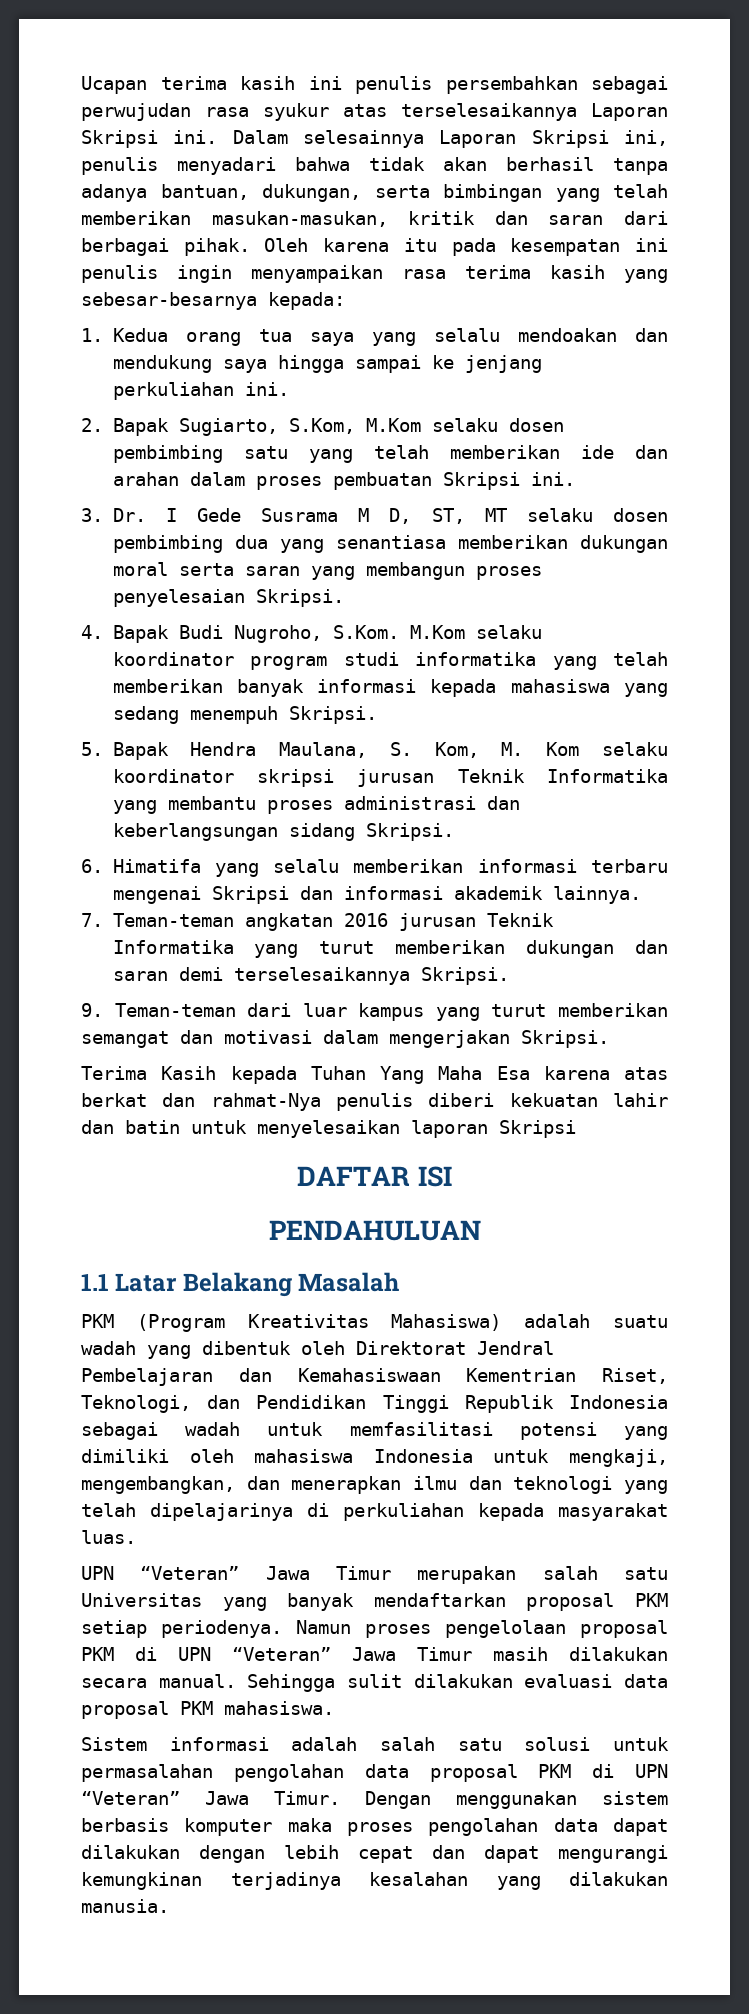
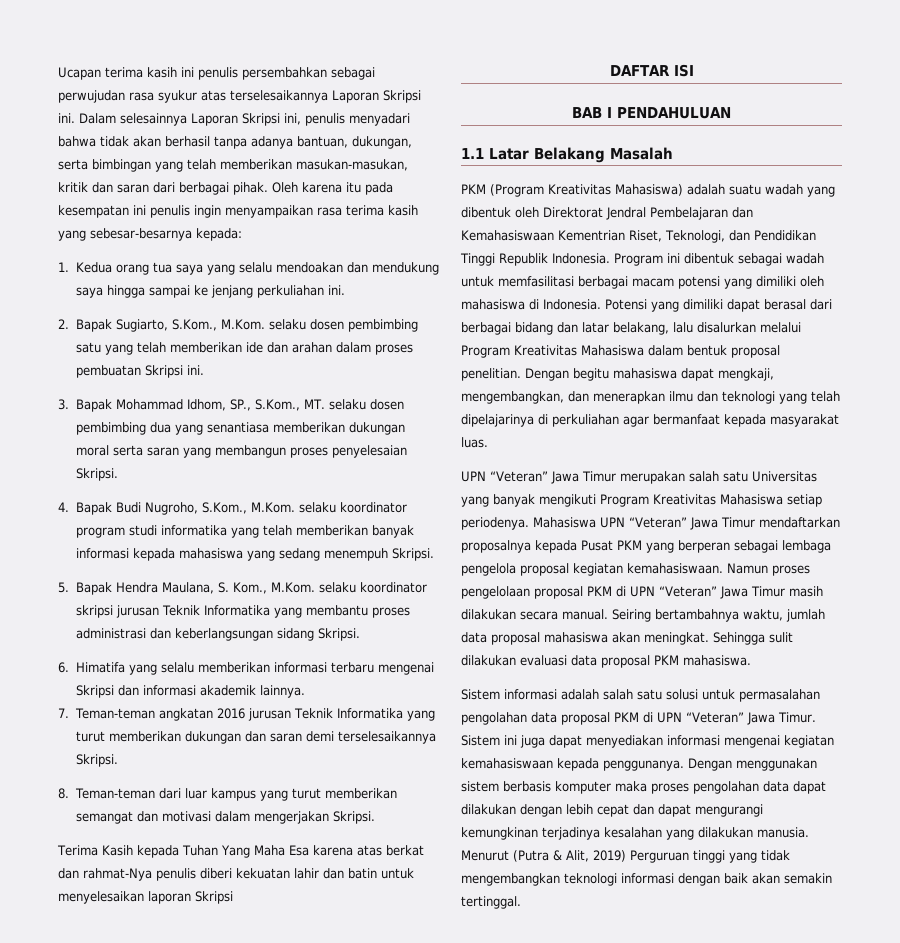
- 2. Bapak Sugiarto, S.Kom, M.Kom selaku dosen pembimbing satu yang telah memberikan ide dan arahan dalam proses pembuatan Skripsi ini.
+ 2. Bapak Sugiarto, S.Kom., M.Kom. selaku dosen pembimbing satu yang telah memberikan ide dan arahan dalam proses pembuatan Skripsi ini.
- 3. Dr. I Gede Susrama M D, ST, MT selaku dosen pembimbing dua yang senantiasa memberikan dukungan moral serta saran yang membangun proses penyelesaian Skripsi.
+ 3. Bapak Mohammad Idhom, SP., S.Kom., MT. selaku dosen pembimbing dua yang senantiasa memberikan dukungan moral serta saran yang membangun proses penyelesaian Skripsi.
- 4. Bapak Budi Nugroho, S.Kom. M.Kom selaku koordinator program studi informatika yang telah memberikan banyak informasi kepada mahasiswa yang sedang menempuh Skripsi.
+ 4. Bapak Budi Nugroho, S.Kom., M.Kom. selaku koordinator program studi informatika yang telah memberikan banyak informasi kepada mahasiswa yang sedang menempuh Skripsi.
- 5. Bapak Hendra Maulana, S. Kom, M. Kom selaku koordinator skripsi jurusan Teknik Informatika yang membantu proses administrasi dan keberlangsungan sidang Skripsi.
+ 5. Bapak Hendra Maulana, S. Kom., M.Kom. selaku koordinator skripsi jurusan Teknik Informatika yang membantu proses administrasi dan keberlangsungan sidang Skripsi.
- 9. Teman-teman dari luar kampus yang turut memberikan semangat dan motivasi dalam mengerjakan Skripsi.
+ 8. Teman-teman dari luar kampus yang turut memberikan semangat dan motivasi dalam mengerjakan Skripsi.
- PENDAHULUAN
+ BAB I PENDAHULUAN
- PKM (Program Kreativitas Mahasiswa) adalah suatu wadah yang dibentuk oleh Direktorat Jendral Pembelajaran dan Kemahasiswaan Kementrian Riset, Teknologi, dan Pendidikan Tinggi Republik Indonesia sebagai wadah untuk memfasilitasi potensi yang dimiliki oleh mahasiswa Indonesia untuk mengkaji, mengembangkan, dan menerapkan ilmu dan teknologi yang telah dipelajarinya di perkuliahan kepada masyarakat luas.
+ PKM (Program Kreativitas Mahasiswa) adalah suatu wadah yang dibentuk oleh Direktorat Jendral Pembelajaran dan Kemahasiswaan Kementrian Riset, Teknologi, dan Pendidikan Tinggi Republik Indonesia. Program ini dibentuk sebagai wadah untuk memfasilitasi berbagai macam potensi yang dimiliki oleh mahasiswa di Indonesia. Potensi yang dimiliki dapat berasal dari berbagai bidang dan latar belakang, lalu disalurkan melalui Program Kreativitas Mahasiswa dalam bentuk proposal penelitian. Dengan begitu mahasiswa dapat mengkaji, mengembangkan, dan menerapkan ilmu dan teknologi yang telah dipelajarinya di perkuliahan agar bermanfaat kepada masyarakat luas.
- UPN “Veteran” Jawa Timur merupakan salah satu Universitas yang banyak mendaftarkan proposal PKM setiap periodenya.
+ UPN “Veteran” Jawa Timur merupakan salah satu Universitas yang banyak mengikuti Program Kreativitas Mahasiswa setiap periodenya. Mahasiswa UPN “Veteran” Jawa Timur mendaftarkan proposalnya kepada Pusat PKM yang berperan sebagai lembaga pengelola proposal kegiatan kemahasiswaan.
+ Seiring bertambahnya waktu, jumlah data proposal mahasiswa akan meningkat.
+ Sistem ini juga dapat menyediakan informasi mengenai kegiatan kemahasiswaan kepada penggunanya.
+ Menurut (Putra & Alit, 2019) Perguruan tinggi yang tidak mengembangkan teknologi informasi dengan baik akan semakin tertinggal.

